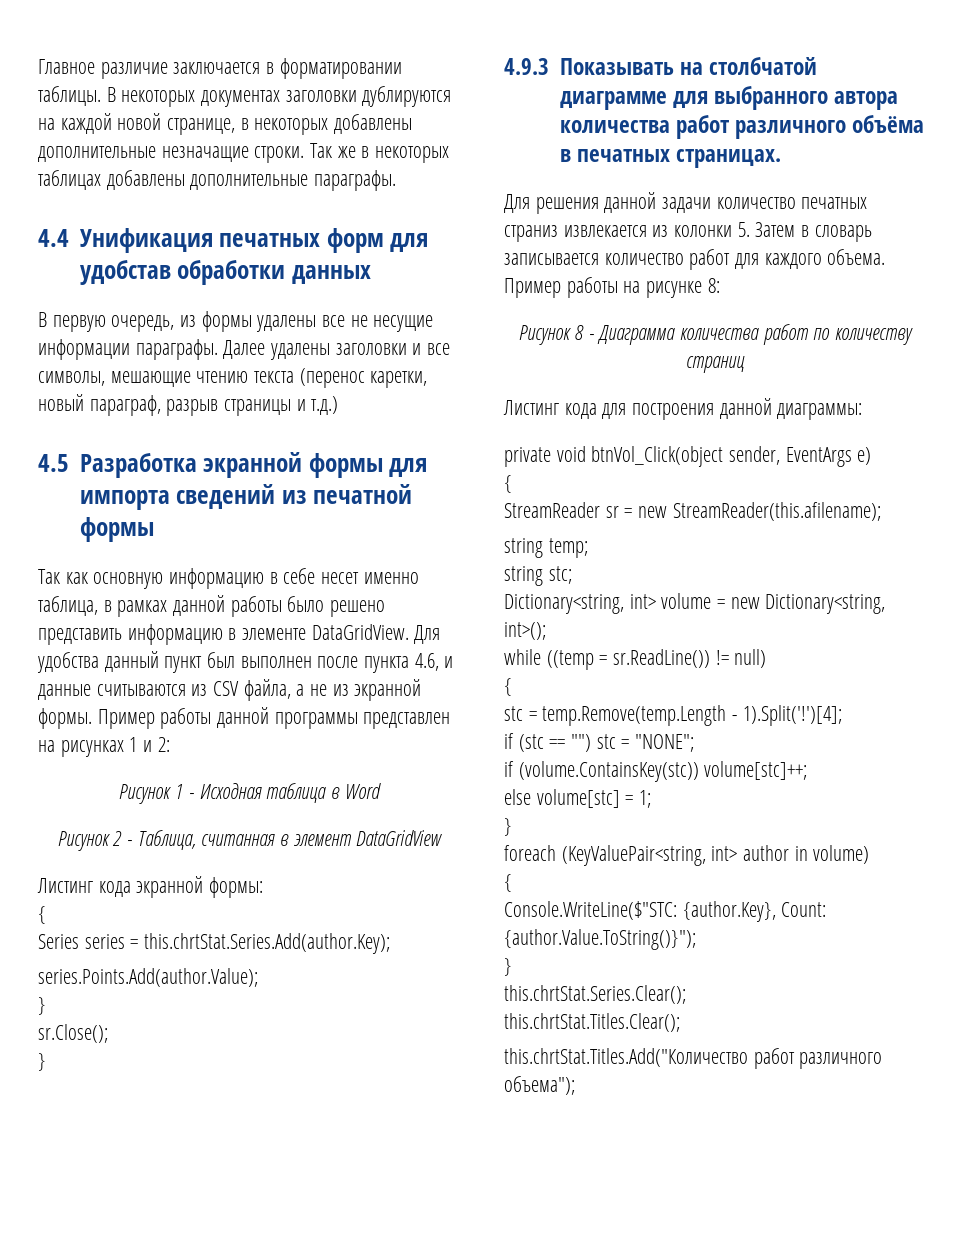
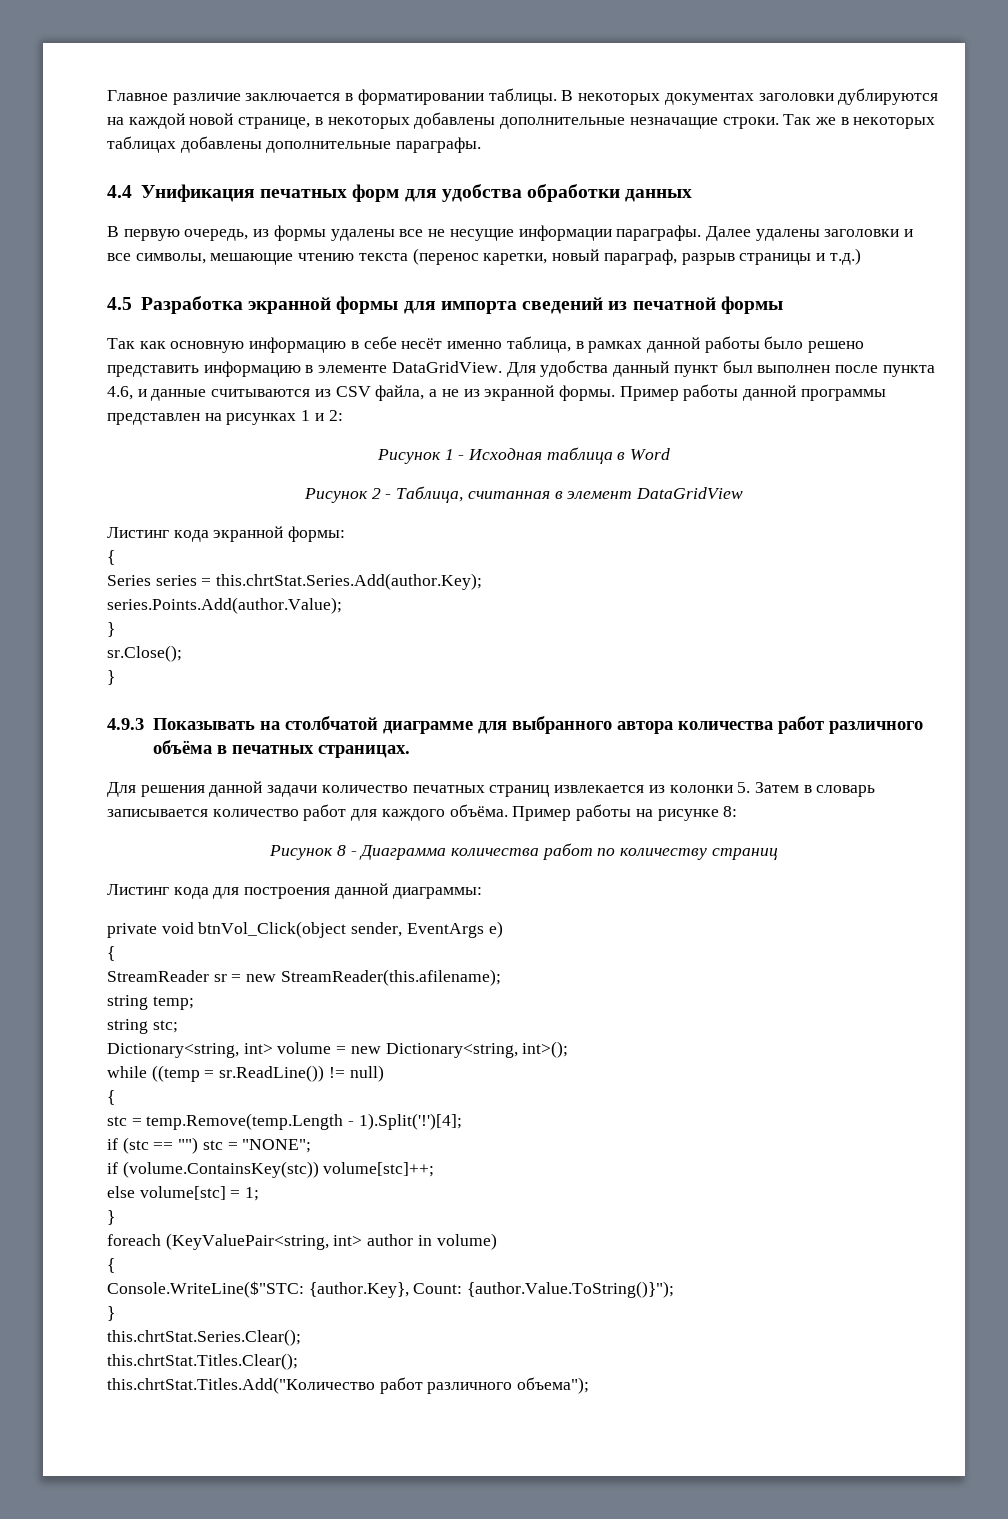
- 4.4 Унификация печатных форм для удобстав обработки данных
+ 4.4 Унификация печатных форм для удобства обработки данных
- Так как основную информацию в себе несет именно таблица, в рамках данной работы было решено представить информацию в элементе DataGridView.
+ Так как основную информацию в себе несёт именно таблица, в рамках данной работы было решено представить информацию в элементе DataGridView.
- Для решения данной задачи количество печатных страниз извлекается из колонки 5. Затем в словарь записывается количество работ для каждого объема.
+ Для решения данной задачи количество печатных страниц извлекается из колонки 5. Затем в словарь записывается количество работ для каждого объёма.

